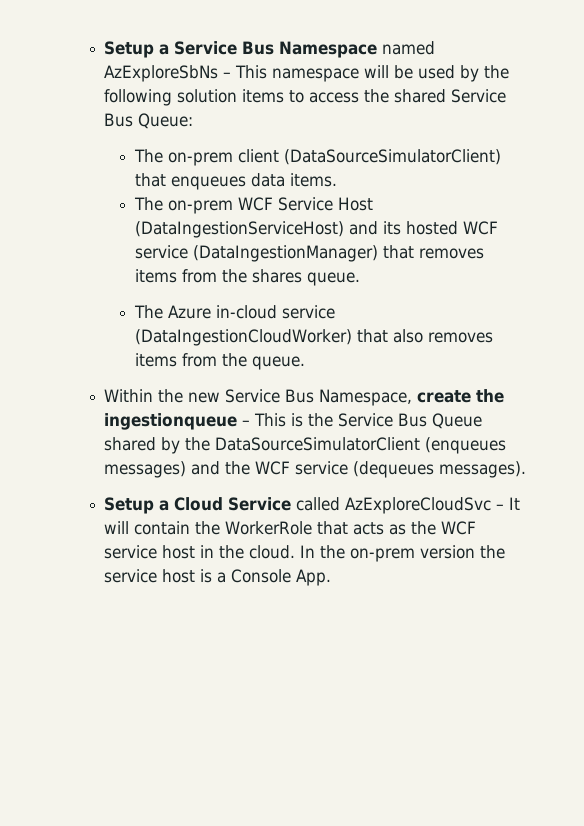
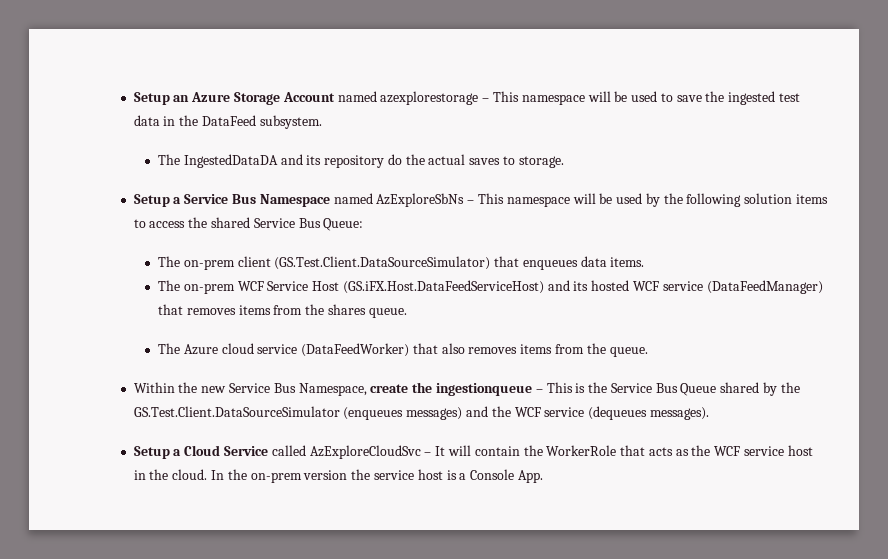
+ Setup an Azure Storage Account named azexplorestorage – This namespace will be used to save the ingested test data in the DataFeed subsystem.
+ The IngestedDataDA and its repository do the actual saves to storage.
- The on-prem client (DataSourceSimulatorClient) that enqueues data items.
+ The on-prem client (GS.Test.Client.DataSourceSimulator) that enqueues data items.
- The on-prem WCF Service Host (DataIngestionServiceHost) and its hosted WCF service (DataIngestionManager) that removes items from the shares queue.
+ The on-prem WCF Service Host (GS.iFX.Host.DataFeedServiceHost) and its hosted WCF service (DataFeedManager) that removes items from the shares queue.
- The Azure in-cloud service (DataIngestionCloudWorker) that also removes items from the queue.
+ The Azure cloud service (DataFeedWorker) that also removes items from the queue.
- Within the new Service Bus Namespace, create the ingestionqueue – This is the Service Bus Queue shared by the DataSourceSimulatorClient (enqueues messages) and the WCF service (dequeues messages).
+ Within the new Service Bus Namespace, create the ingestionqueue – This is the Service Bus Queue shared by the GS.Test.Client.DataSourceSimulator (enqueues messages) and the WCF service (dequeues messages).

